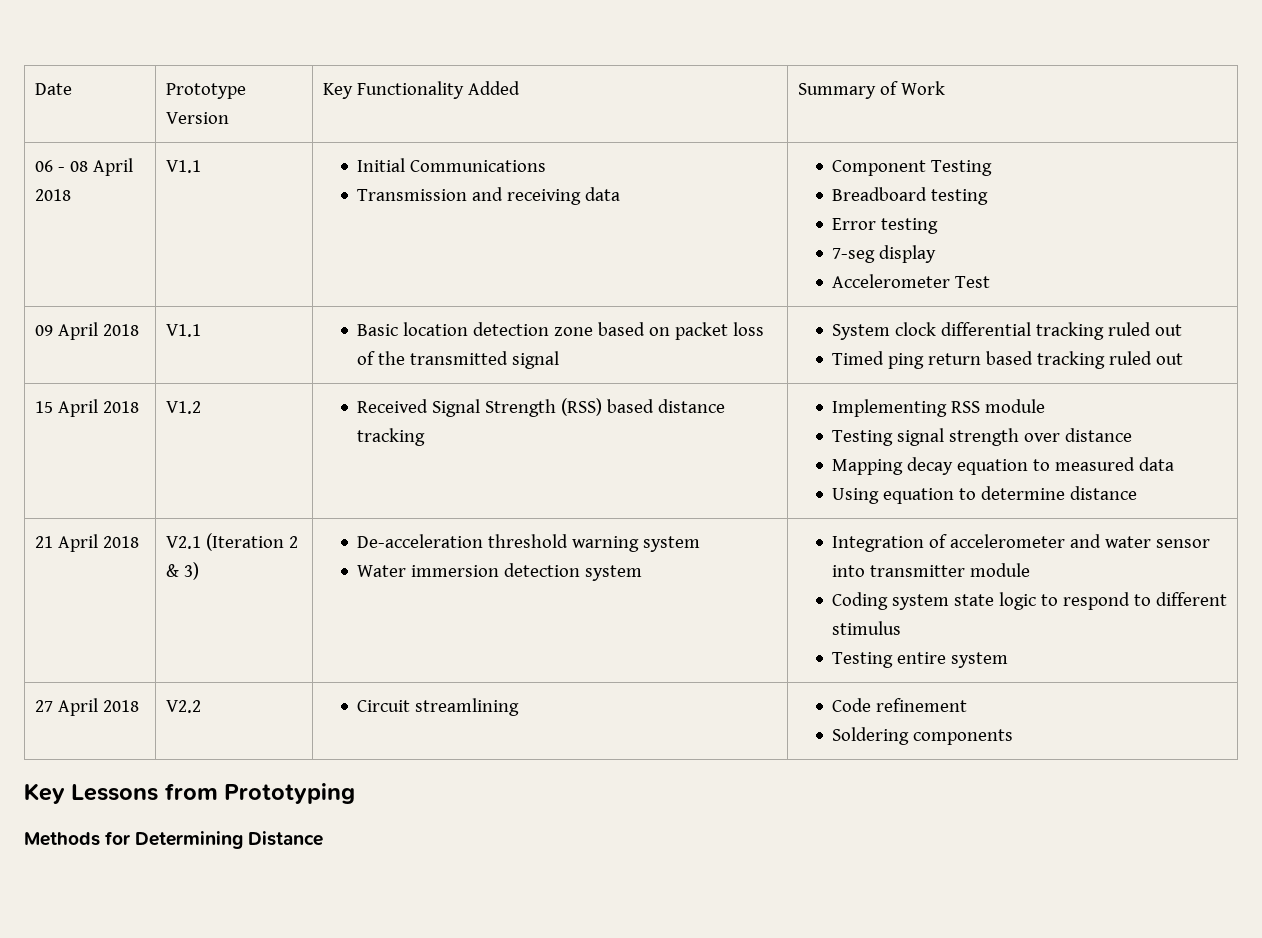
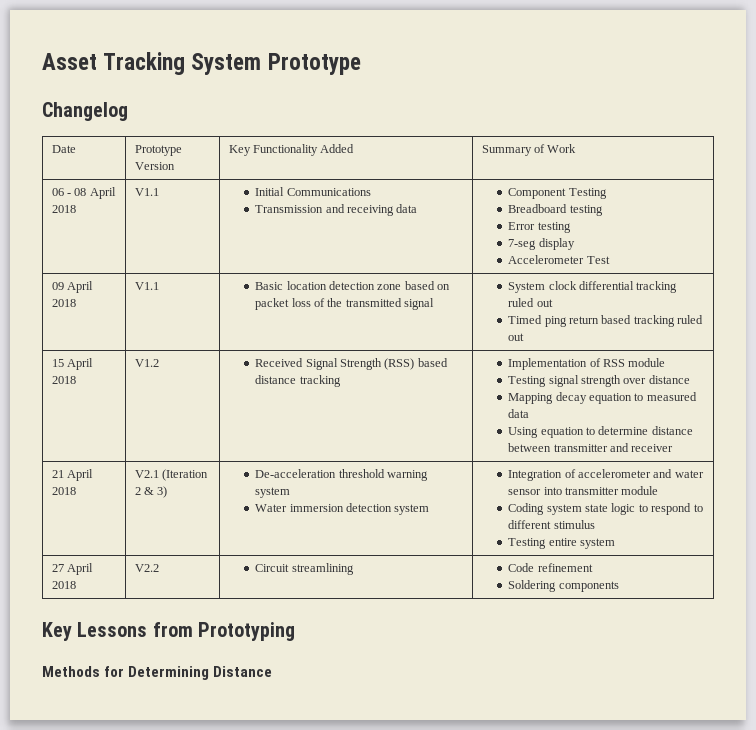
+ Asset Tracking System Prototype
+ Changelog
- 15 April 2018 | V1.2 | Received Signal Strength (RSS) based distance tracking | Implementing RSS module
+ 15 April 2018 | V1.2 | Received Signal Strength (RSS) based distance tracking | Implementation of RSS module
  Testing signal strength over distance
  Mapping decay equation to measured data
- Using equation to determine distance
+ Using equation to determine distance between transmitter and receiver

